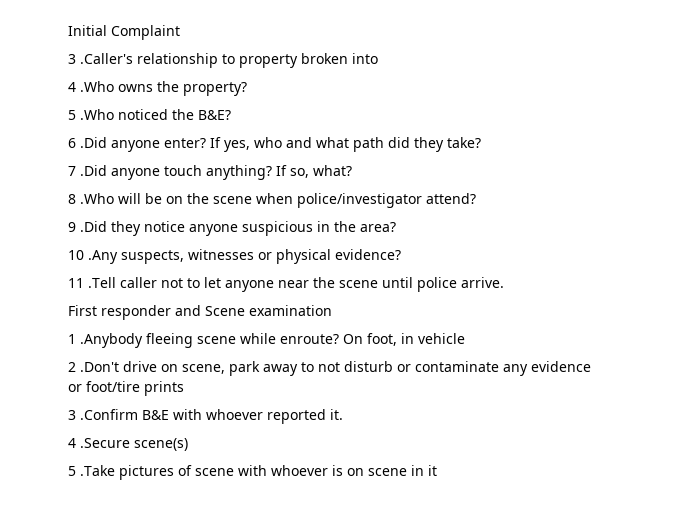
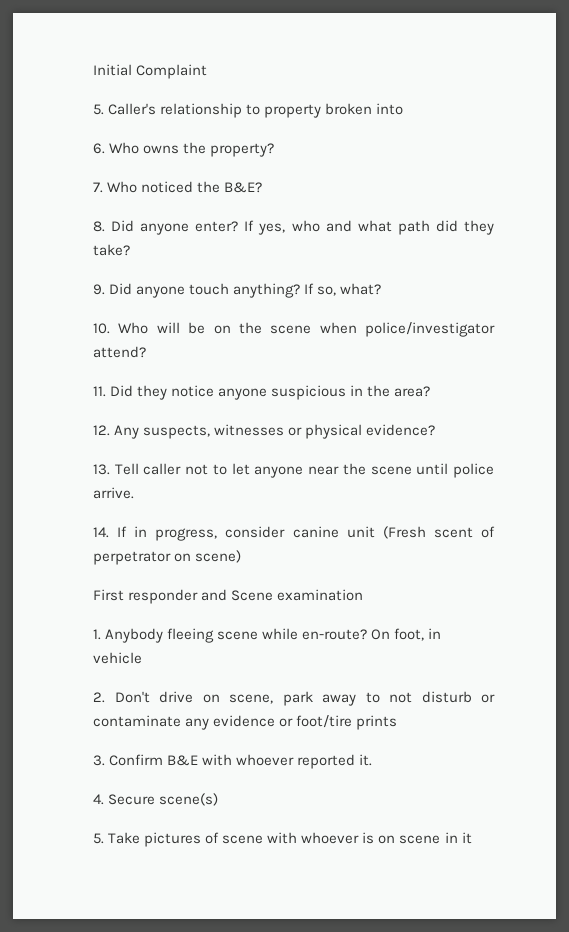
- 3 .Caller's relationship to property broken into
+ 5. Caller's relationship to property broken into
- 4 .Who owns the property?
+ 6. Who owns the property?
- 5 .Who noticed the B&E?
+ 7. Who noticed the B&E?
- 6 .Did anyone enter?
+ 8. Did anyone enter?
- 7 .Did anyone touch anything?
+ 9. Did anyone touch anything?
- 8 .Who will be on the scene when police/investigator attend?
+ 10. Who will be on the scene when police/investigator attend?
- 9 .Did they notice anyone suspicious in the area?
+ 11. Did they notice anyone suspicious in the area?
- 10 .Any suspects, witnesses or physical evidence?
+ 12. Any suspects, witnesses or physical evidence?
- 11 .Tell caller not to let anyone near the scene until police arrive.
+ 13. Tell caller not to let anyone near the scene until police arrive.
+ 14. If in progress, consider canine unit (Fresh scent of perpetrator on scene)
- 1 .Anybody fleeing scene while enroute?
+ 1. Anybody fleeing scene while en-route?
- 2 .Don't drive on scene, park away to not disturb or contaminate any evidence or foot/tire prints
+ 2. Don't drive on scene, park away to not disturb or contaminate any evidence or foot/tire prints
- 3 .Confirm B&E with whoever reported it.
+ 3. Confirm B&E with whoever reported it.
- 4 .Secure scene(s)
+ 4. Secure scene(s)
- 5 .Take pictures of scene with whoever is on scene in it
+ 5. Take pictures of scene with whoever is on scene in it

